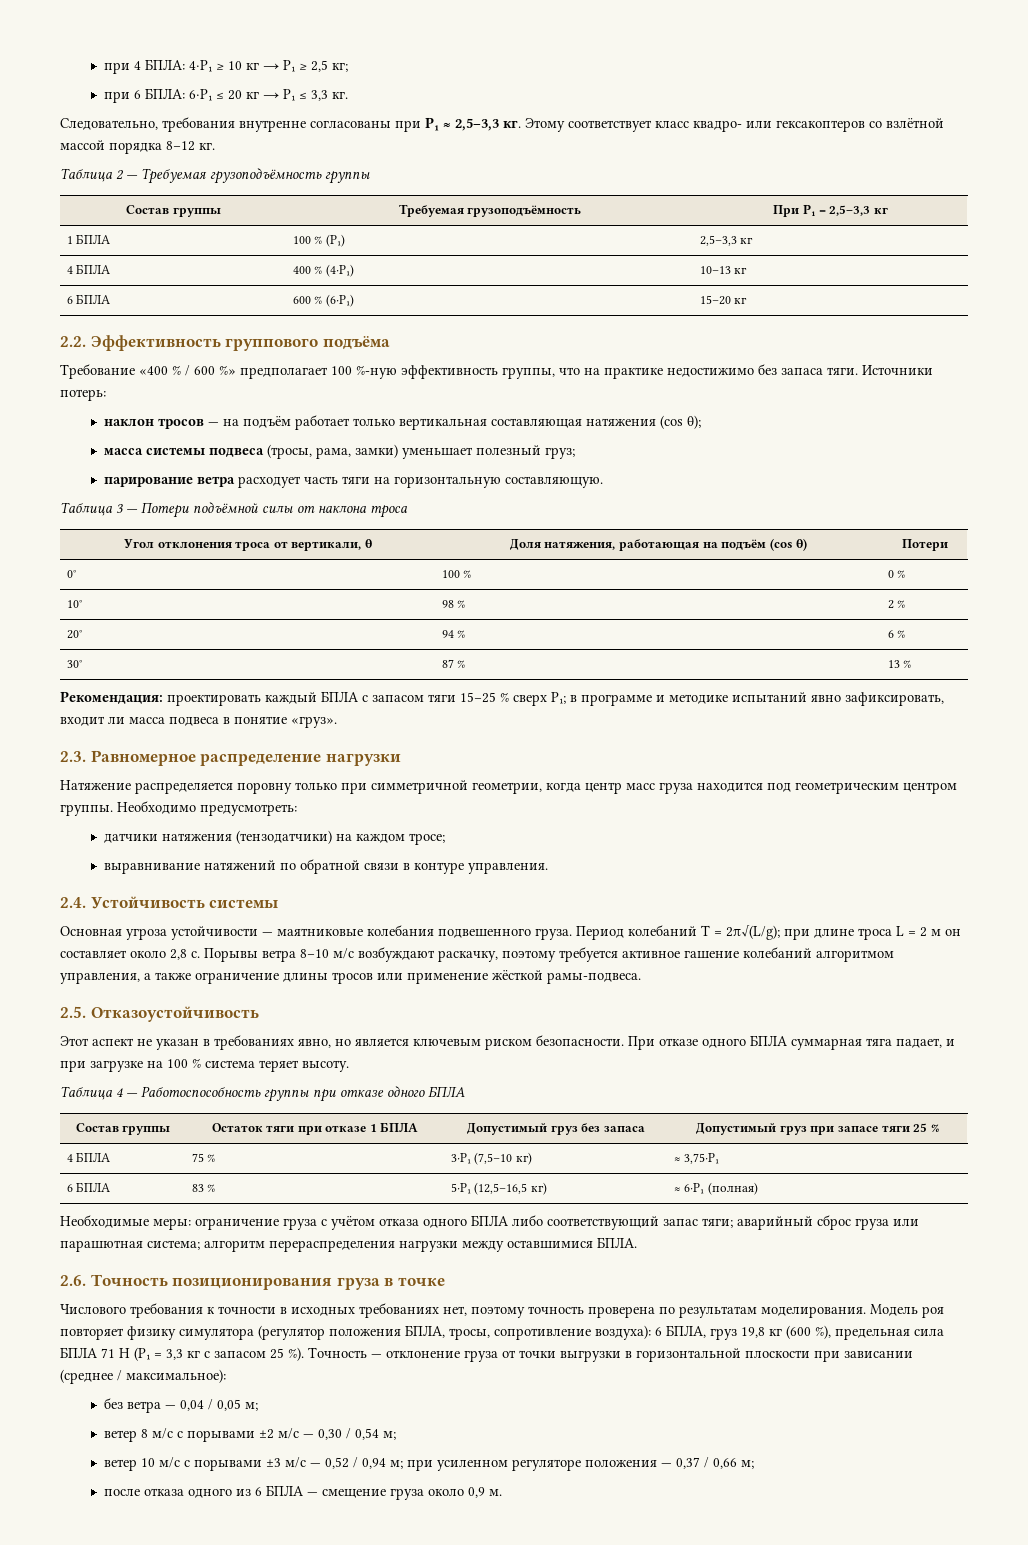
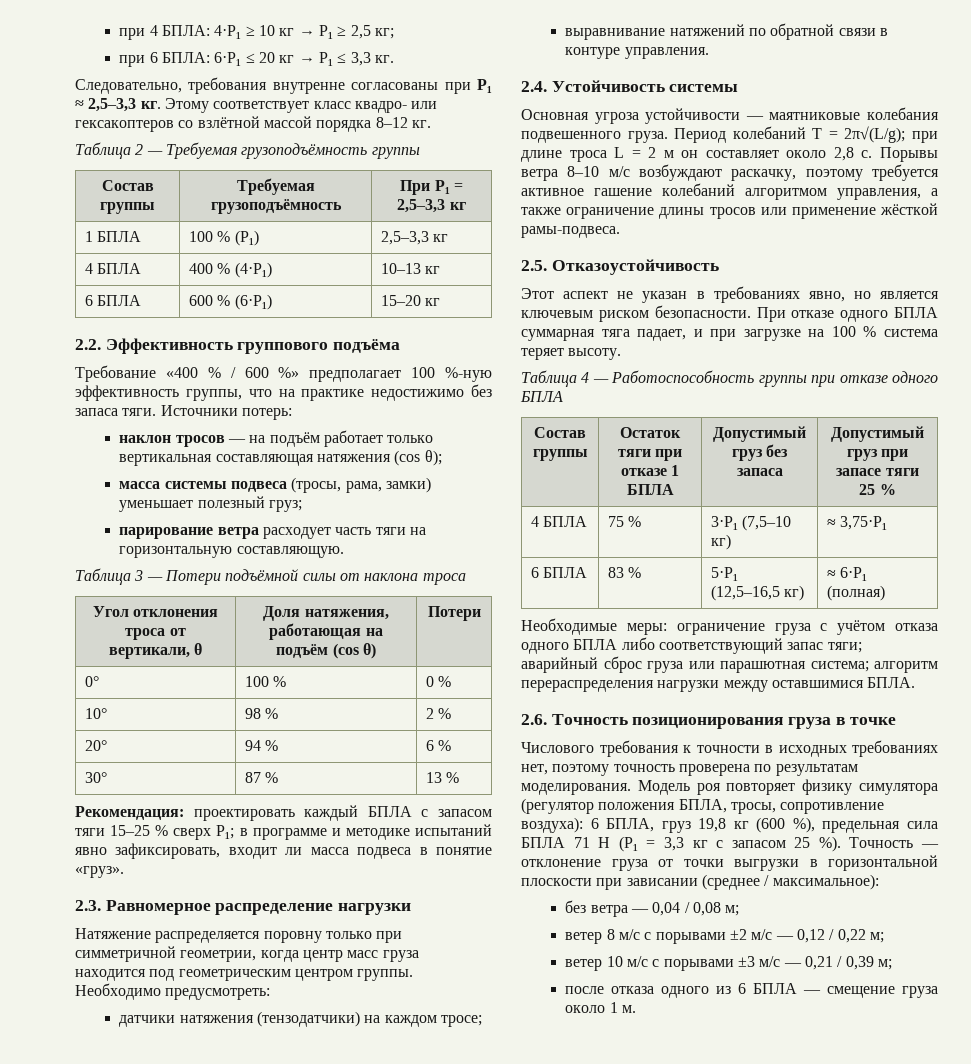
- без ветра — 0,04 / 0,05 м;
+ без ветра — 0,04 / 0,08 м;
- ветер 8 м/с с порывами ±2 м/с — 0,30 / 0,54 м;
+ ветер 8 м/с с порывами ±2 м/с — 0,12 / 0,22 м;
- ветер 10 м/с с порывами ±3 м/с — 0,52 / 0,94 м; при усиленном регуляторе положения — 0,37 / 0,66 м;
+ ветер 10 м/с с порывами ±3 м/с — 0,21 / 0,39 м;
- после отказа одного из 6 БПЛА — смещение груза около 0,9 м.
+ после отказа одного из 6 БПЛА — смещение груза около 1 м.

